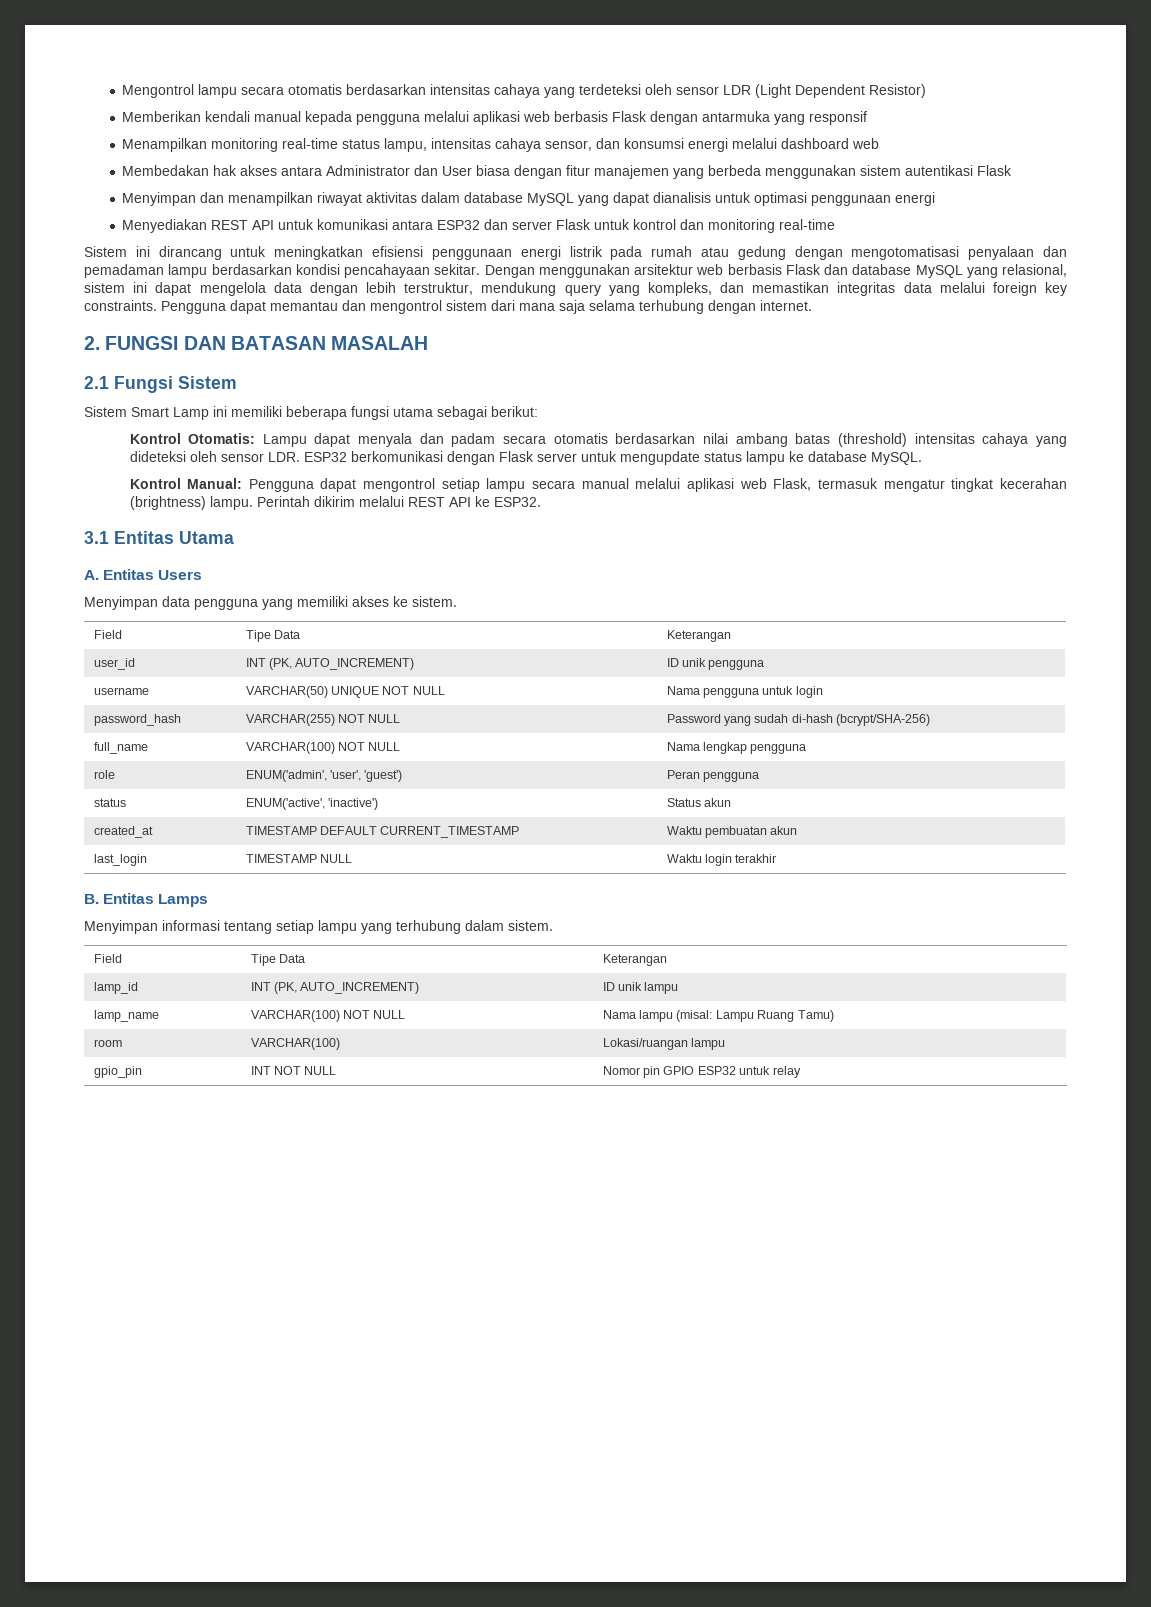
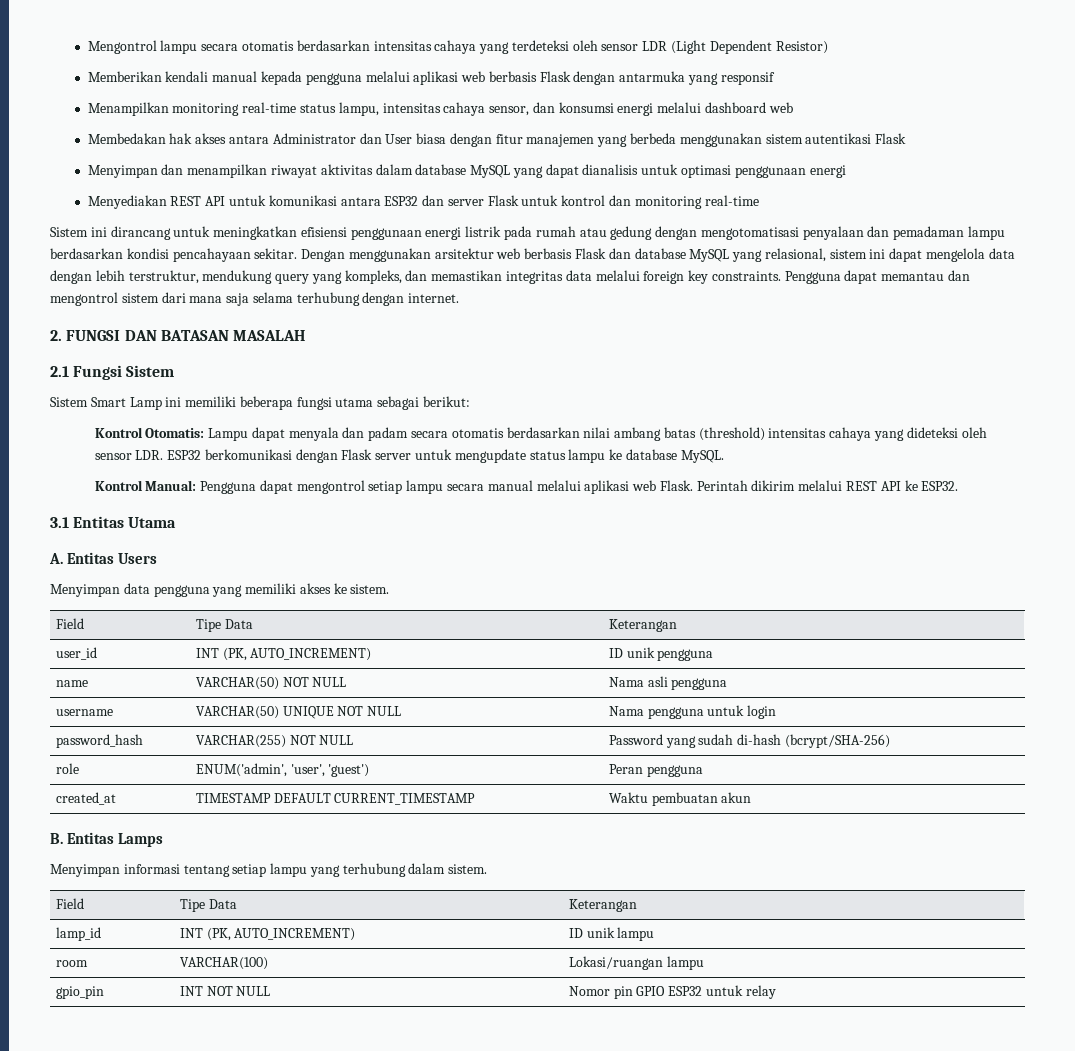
- Kontrol Manual: Pengguna dapat mengontrol setiap lampu secara manual melalui aplikasi web Flask, termasuk mengatur tingkat kecerahan (brightness) lampu.
+ Kontrol Manual: Pengguna dapat mengontrol setiap lampu secara manual melalui aplikasi web Flask.
+ name | VARCHAR(50) NOT NULL | Nama asli pengguna
- full_name | VARCHAR(100) NOT NULL | Nama lengkap pengguna
- status | ENUM('active', 'inactive') | Status akun
- last_login | TIMESTAMP NULL | Waktu login terakhir
- lamp_name | VARCHAR(100) NOT NULL | Nama lampu (misal: Lampu Ruang Tamu)

